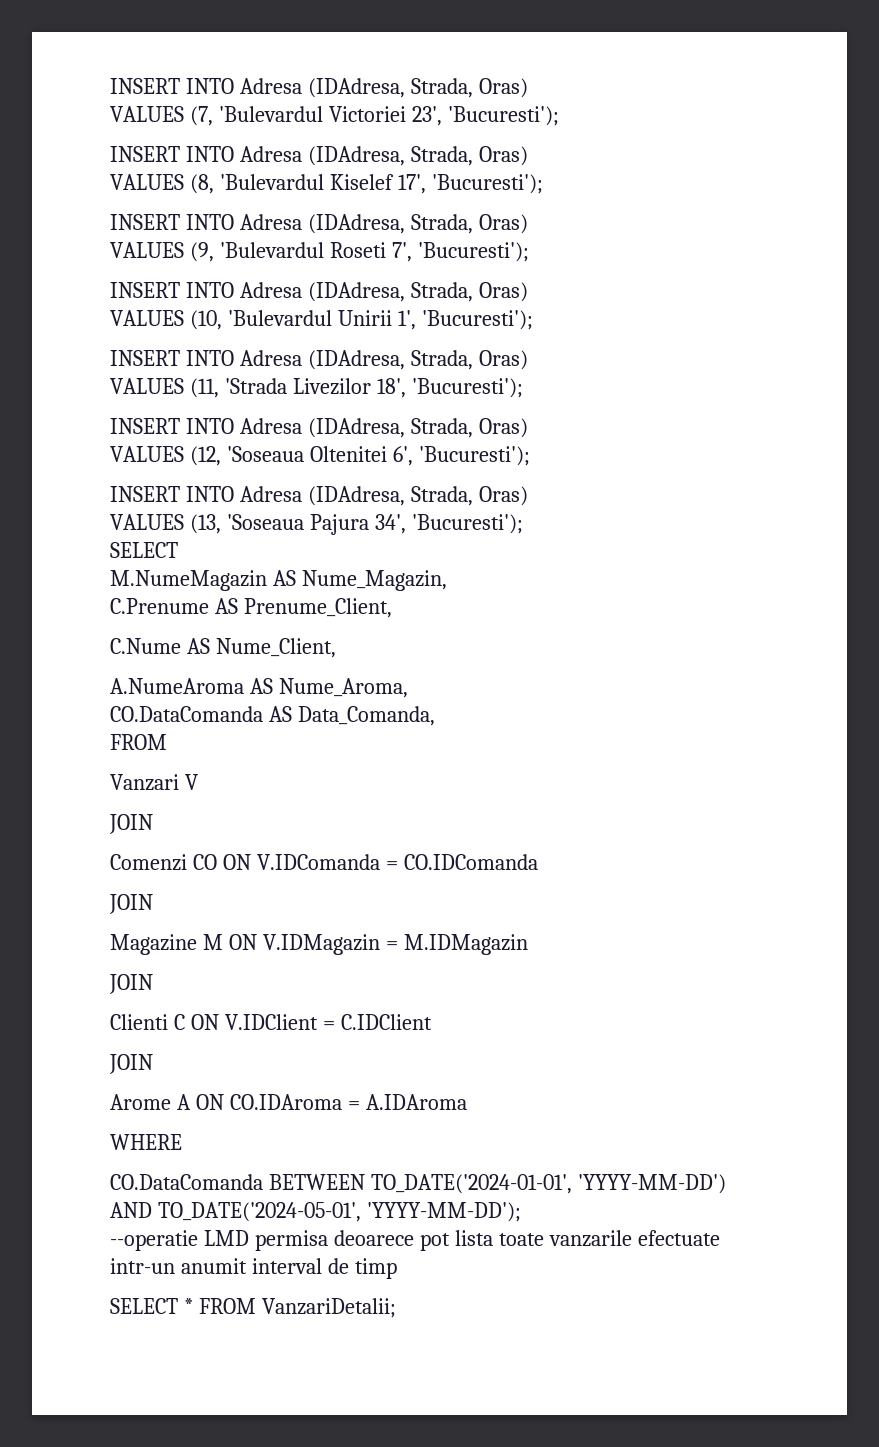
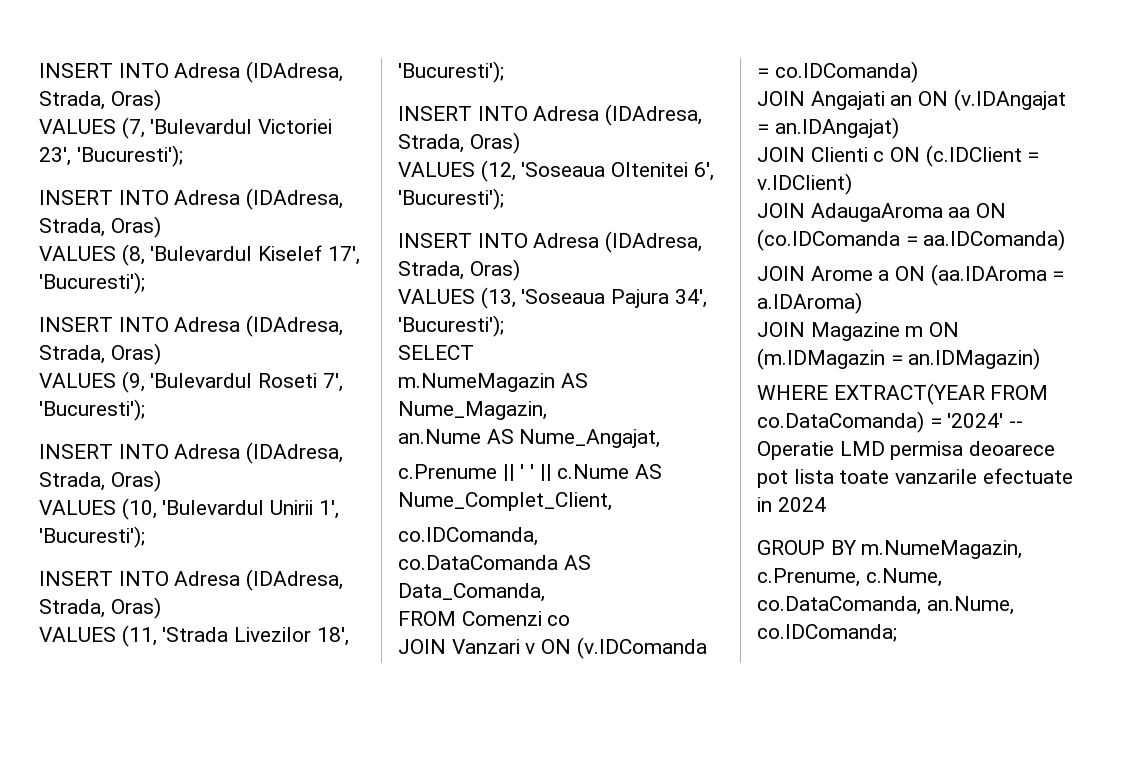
- M.NumeMagazin AS Nume_Magazin,
+ m.NumeMagazin AS Nume_Magazin,
- C.Prenume AS Prenume_Client,
- C.Nume AS Nume_Client,
- A.NumeAroma AS Nume_Aroma,
- CO.DataComanda AS Data_Comanda,
- FROM
- Vanzari V
- JOIN
- Comenzi CO ON V.IDComanda = CO.IDComanda
- JOIN
- Magazine M ON V.IDMagazin = M.IDMagazin
- JOIN
- Clienti C ON V.IDClient = C.IDClient
- JOIN
- Arome A ON CO.IDAroma = A.IDAroma
- WHERE
- CO.DataComanda BETWEEN TO_DATE('2024-01-01', 'YYYY-MM-DD') AND TO_DATE('2024-05-01', 'YYYY-MM-DD');
- --operatie LMD permisa deoarece pot lista toate vanzarile efectuate intr-un anumit interval de timp
- SELECT * FROM VanzariDetalii;
+ an.Nume AS Nume_Angajat,
+ c.Prenume || ' ' || c.Nume AS Nume_Complet_Client,
+ co.IDComanda,
+ co.DataComanda AS Data_Comanda,
+ FROM Comenzi co
+ JOIN Vanzari v ON (v.IDComanda = co.IDComanda)
+ JOIN Angajati an ON (v.IDAngajat = an.IDAngajat)
+ JOIN Clienti c ON (c.IDClient = v.IDClient)
+ JOIN AdaugaAroma aa ON (co.IDComanda = aa.IDComanda)
+ JOIN Arome a ON (aa.IDAroma = a.IDAroma)
+ JOIN Magazine m ON (m.IDMagazin = an.IDMagazin)
+ WHERE EXTRACT(YEAR FROM co.DataComanda) = '2024' -- Operatie LMD permisa deoarece pot lista toate vanzarile efectuate in 2024
+ GROUP BY m.NumeMagazin, c.Prenume, c.Nume, co.DataComanda, an.Nume, co.IDComanda;

